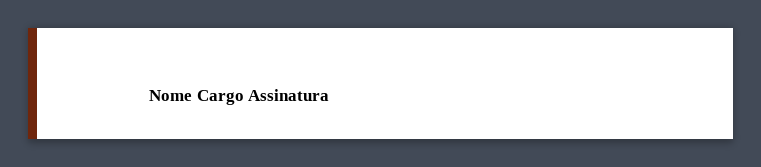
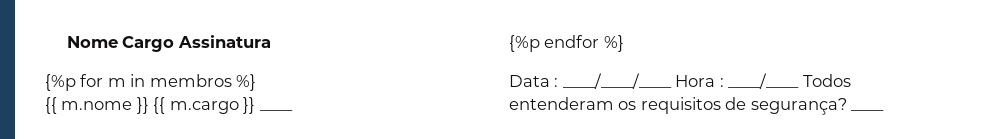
+ {%p for m in membros %}
+ {{ m.nome }} {{ m.cargo }} ____
+ {%p endfor %}
+ Data : ____/____/____ Hora : ____/____ Todos entenderam os requisitos de segurança? ____

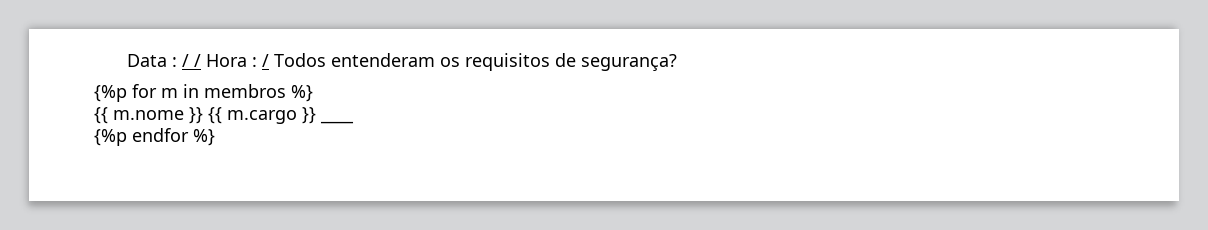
- Nome Cargo Assinatura
+ Data : / / Hora : / Todos entenderam os requisitos de segurança?
- Data : ____/____/____ Hora : ____/____ Todos entenderam os requisitos de segurança? ____

